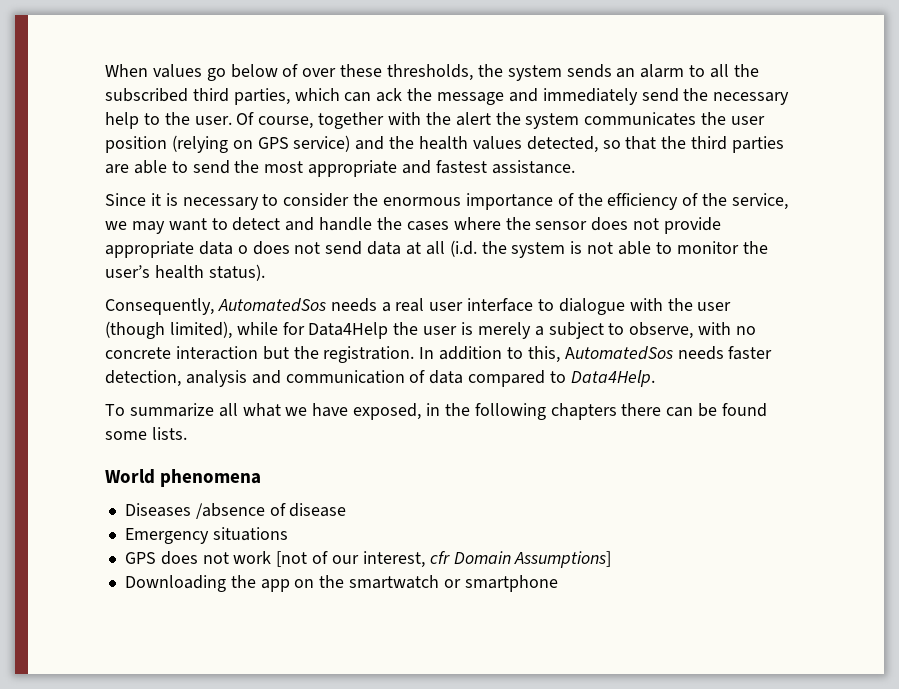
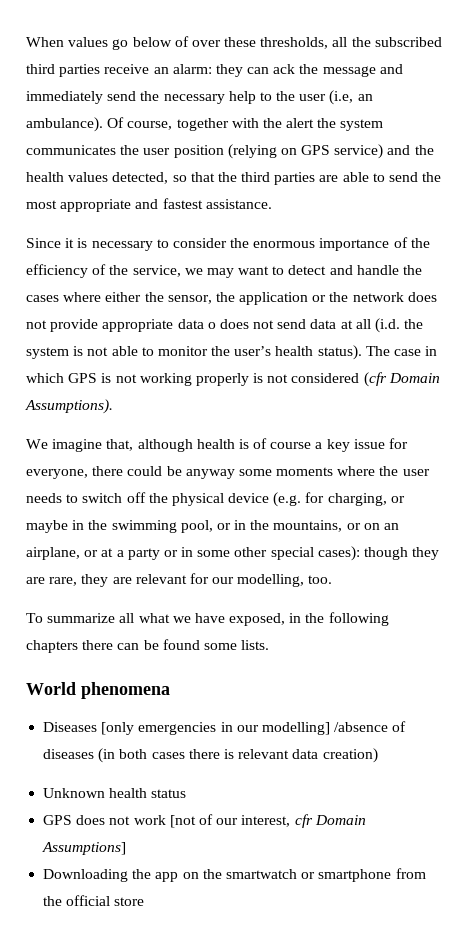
- When values go below of over these thresholds, the system sends an alarm to all the subscribed third parties, which can ack the message and immediately send the necessary help to the user.
+ When values go below of over these thresholds, all the subscribed third parties receive an alarm: they can ack the message and immediately send the necessary help to the user (i.e, an ambulance).
- Since it is necessary to consider the enormous importance of the efficiency of the service, we may want to detect and handle the cases where the sensor does not provide appropriate data o does not send data at all (i.d. the system is not able to monitor the user’s health status).
- Consequently, AutomatedSos needs a real user interface to dialogue with the user (though limited), while for Data4Help the user is merely a subject to observe, with no concrete interaction but the registration. In addition to this, AutomatedSos needs faster detection, analysis and communication of data compared to Data4Help.
+ Since it is necessary to consider the enormous importance of the efficiency of the service, we may want to detect and handle the cases where either the sensor, the application or the network does not provide appropriate data o does not send data at all (i.d. the system is not able to monitor the user’s health status). The case in which GPS is not working properly is not considered (cfr Domain Assumptions).
+ We imagine that, although health is of course a key issue for everyone, there could be anyway some moments where the user needs to switch off the physical device (e.g. for charging, or maybe in the swimming pool, or in the mountains, or on an airplane, or at a party or in some other special cases): though they are rare, they are relevant for our modelling, too.
- Diseases /absence of disease
- Emergency situations
+ Diseases [only emergencies in our modelling] /absence of diseases (in both cases there is relevant data creation)
+ Unknown health status
- Downloading the app on the smartwatch or smartphone
+ Downloading the app on the smartwatch or smartphone from the official store

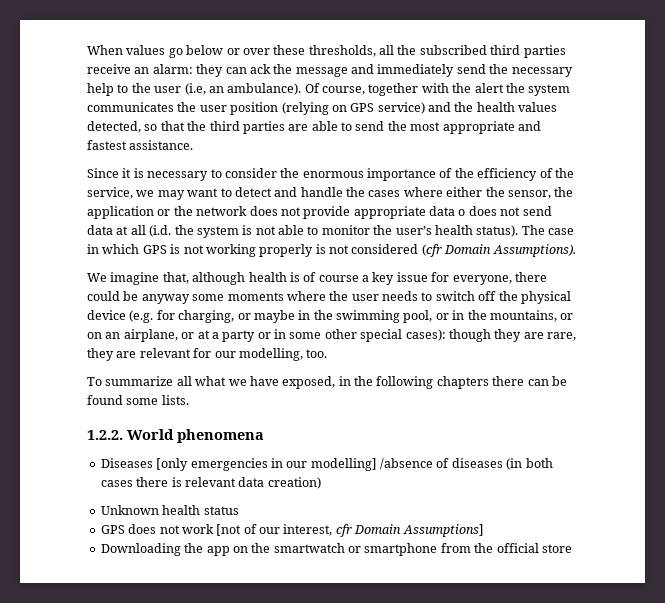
- When values go below of over these thresholds, all the subscribed third parties receive an alarm: they can ack the message and immediately send the necessary help to the user (i.e, an ambulance).
+ When values go below or over these thresholds, all the subscribed third parties receive an alarm: they can ack the message and immediately send the necessary help to the user (i.e, an ambulance).
- World phenomena
+ 1.2.2. World phenomena

